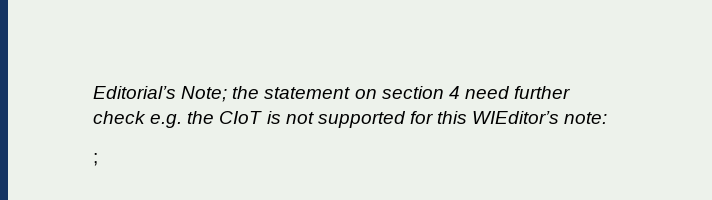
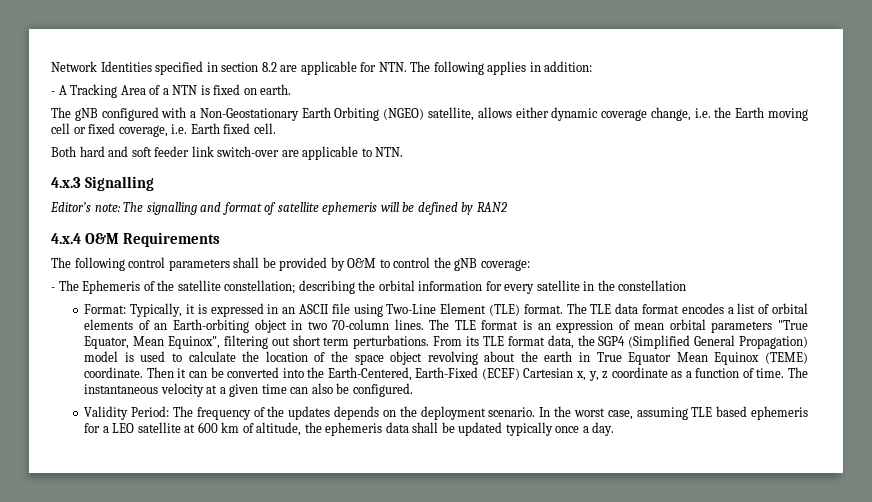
- Editorial’s Note; the statement on section 4 need further check e.g. the CIoT is not supported for this WIEditor’s note:
- ;
+ Network Identities specified in section 8.2 are applicable for NTN. The following applies in addition:
+ - A Tracking Area of a NTN is fixed on earth.
+ The gNB configured with a Non-Geostationary Earth Orbiting (NGEO) satellite, allows either dynamic coverage change, i.e. the Earth moving cell or fixed coverage, i.e. Earth fixed cell.
+ Both hard and soft feeder link switch-over are applicable to NTN.
+ 4.x.3 Signalling
+ Editor’s note: The signalling and format of satellite ephemeris will be defined by RAN2
+ 4.x.4 O&M Requirements
+ The following control parameters shall be provided by O&M to control the gNB coverage:
+ - The Ephemeris of the satellite constellation; describing the orbital information for every satellite in the constellation
+ Format: Typically, it is expressed in an ASCII file using Two-Line Element (TLE) format. The TLE data format encodes a list of orbital elements of an Earth-orbiting object in two 70-column lines. The TLE format is an expression of mean orbital parameters "True Equator, Mean Equinox", filtering out short term perturbations. From its TLE format data, the SGP4 (Simplified General Propagation) model is used to calculate the location of the space object revolving about the earth in True Equator Mean Equinox (TEME) coordinate. Then it can be converted into the Earth-Centered, Earth-Fixed (ECEF) Cartesian x, y, z coordinate as a function of time. The instantaneous velocity at a given time can also be configured.
+ Validity Period: The frequency of the updates depends on the deployment scenario. In the worst case, assuming TLE based ephemeris for a LEO satellite at 600 km of altitude, the ephemeris data shall be updated typically once a day.

